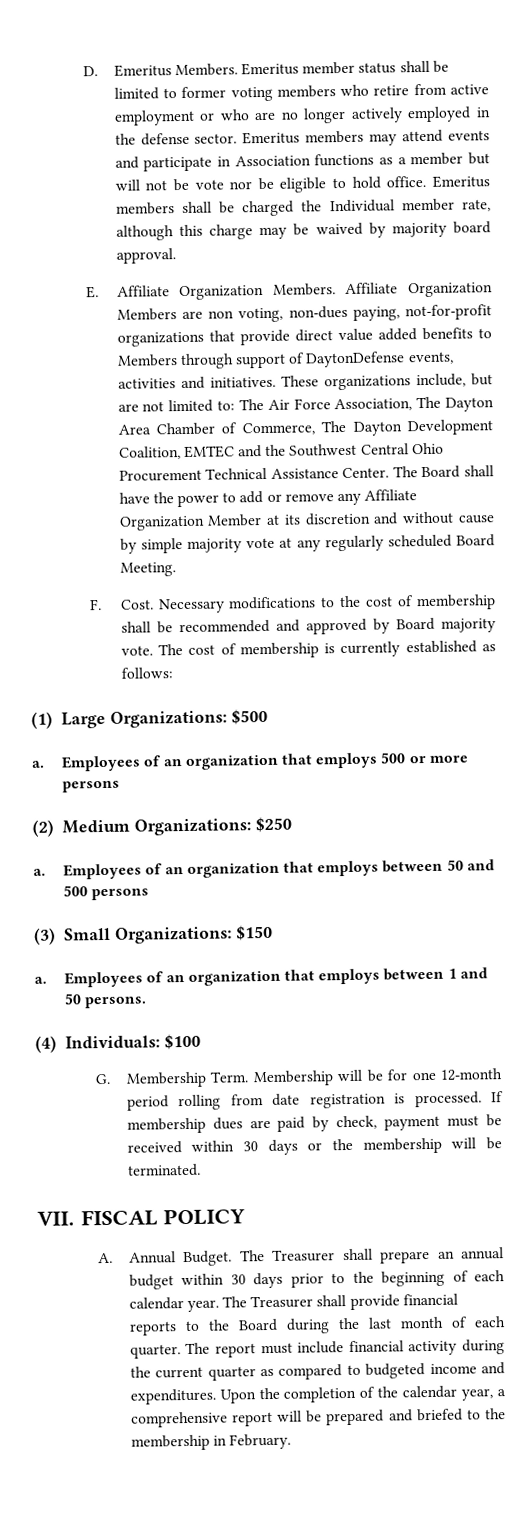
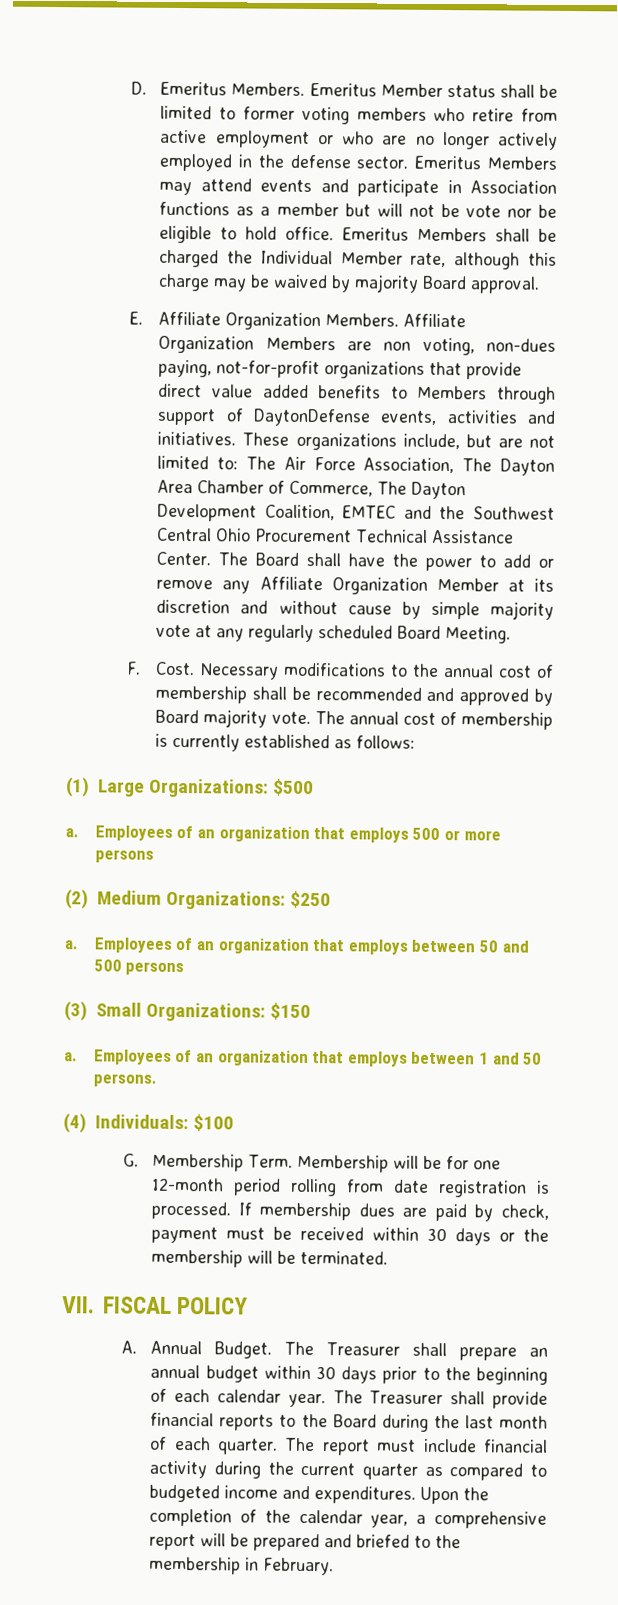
- Emeritus member status shall be limited to former voting members who retire from active employment or who are no longer actively employed in the defense sector.
+ Emeritus Member status shall be limited to former voting members who retire from active employment or who are no longer actively employed in the defense sector.
- Emeritus members may attend events and participate in Association functions as a member but will not be vote nor be eligible to hold office.
+ Emeritus Members may attend events and participate in Association functions as a member but will not be vote nor be eligible to hold office.
- Emeritus members shall be charged the Individual member rate, although this charge may be waived by majority board approval.
+ Emeritus Members shall be charged the Individual Member rate, although this charge may be waived by majority Board approval.
- Necessary modifications to the cost of membership shall be recommended and approved by Board majority vote.
+ Necessary modifications to the annual cost of membership shall be recommended and approved by Board majority vote.
- The cost of membership is currently established as follows:
+ The annual cost of membership is currently established as follows:

